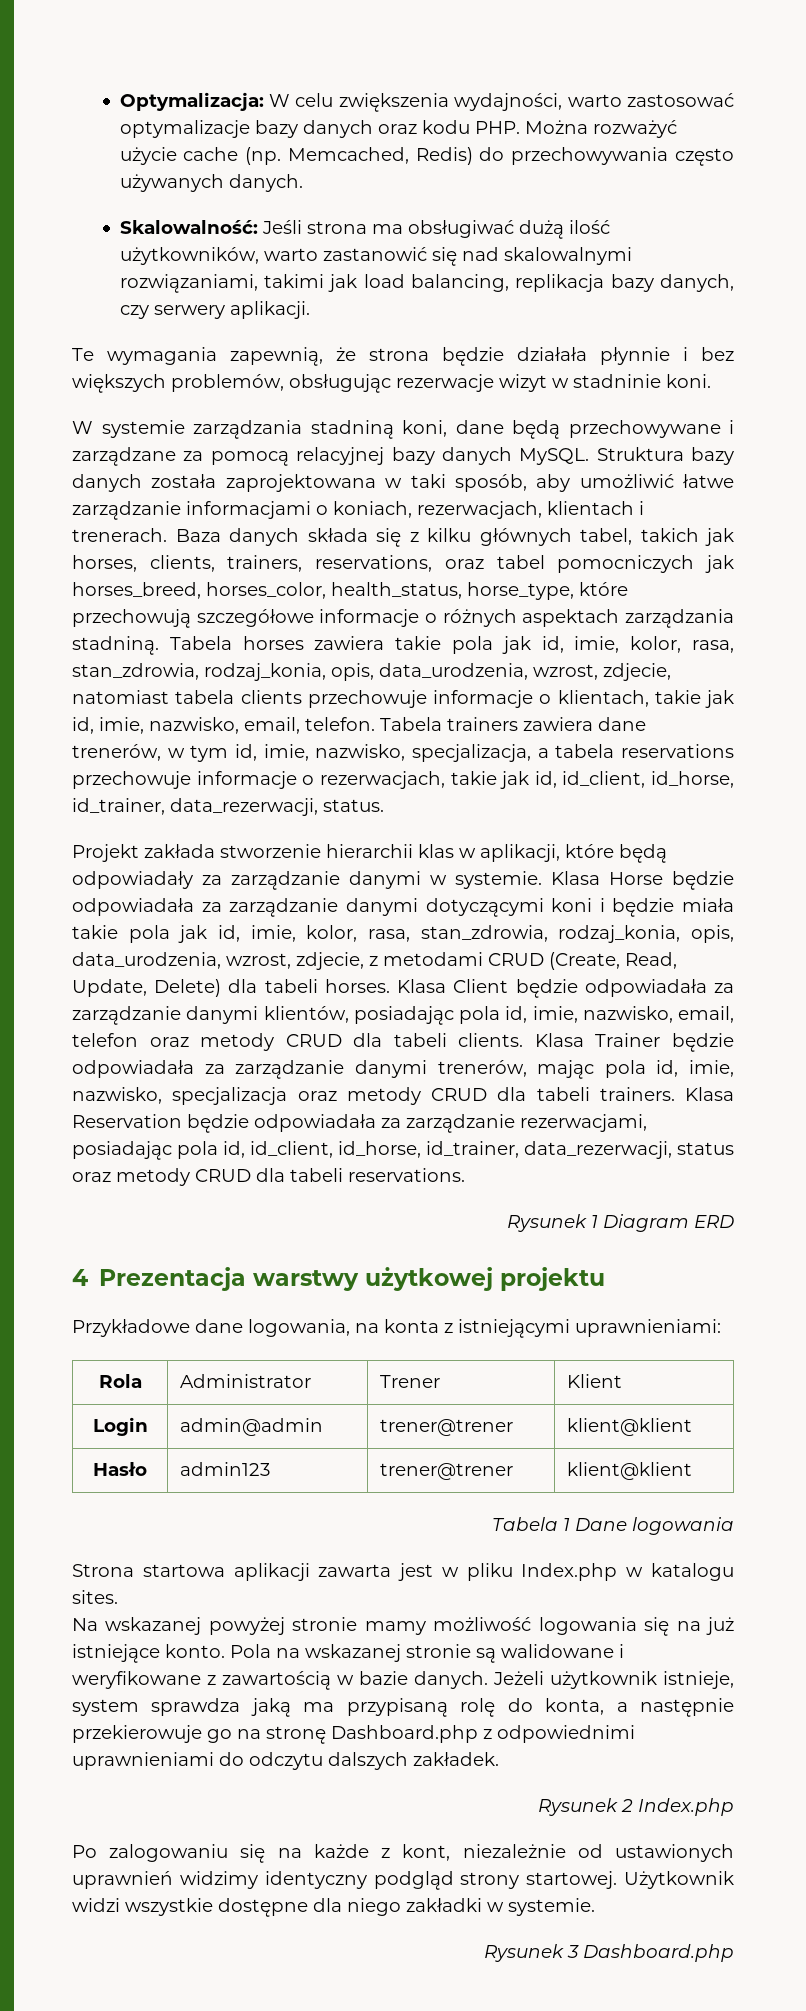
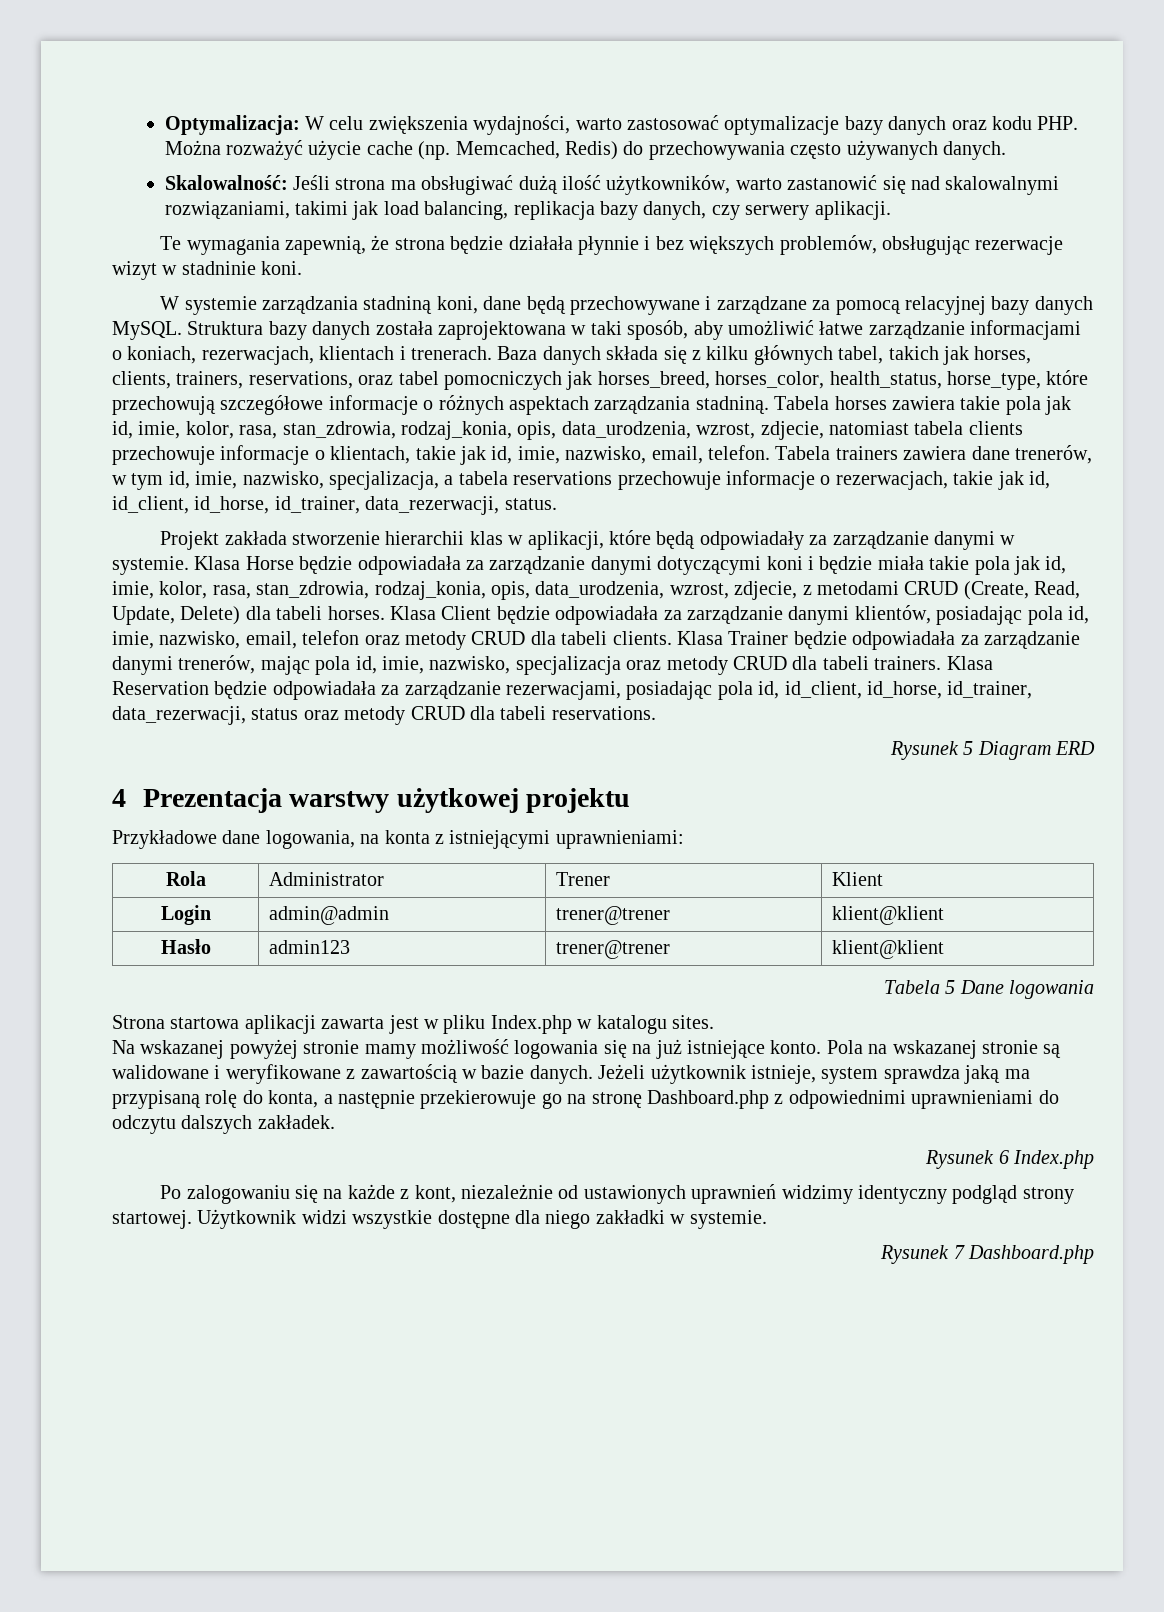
- Rysunek 1 Diagram ERD
+ Rysunek 5 Diagram ERD
- Tabela 1 Dane logowania
+ Tabela 5 Dane logowania
- Rysunek 2 Index.php
+ Rysunek 6 Index.php
- Rysunek 3 Dashboard.php
+ Rysunek 7 Dashboard.php

